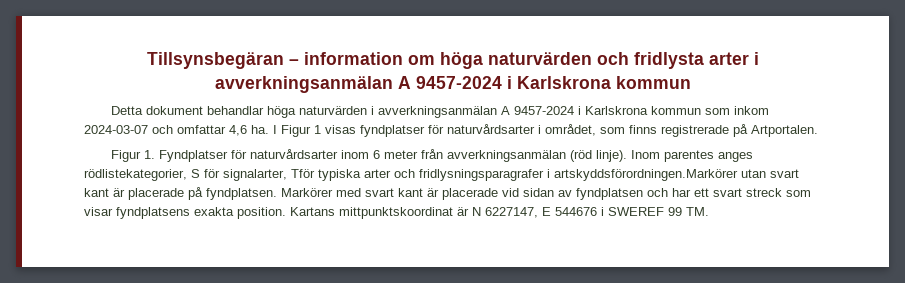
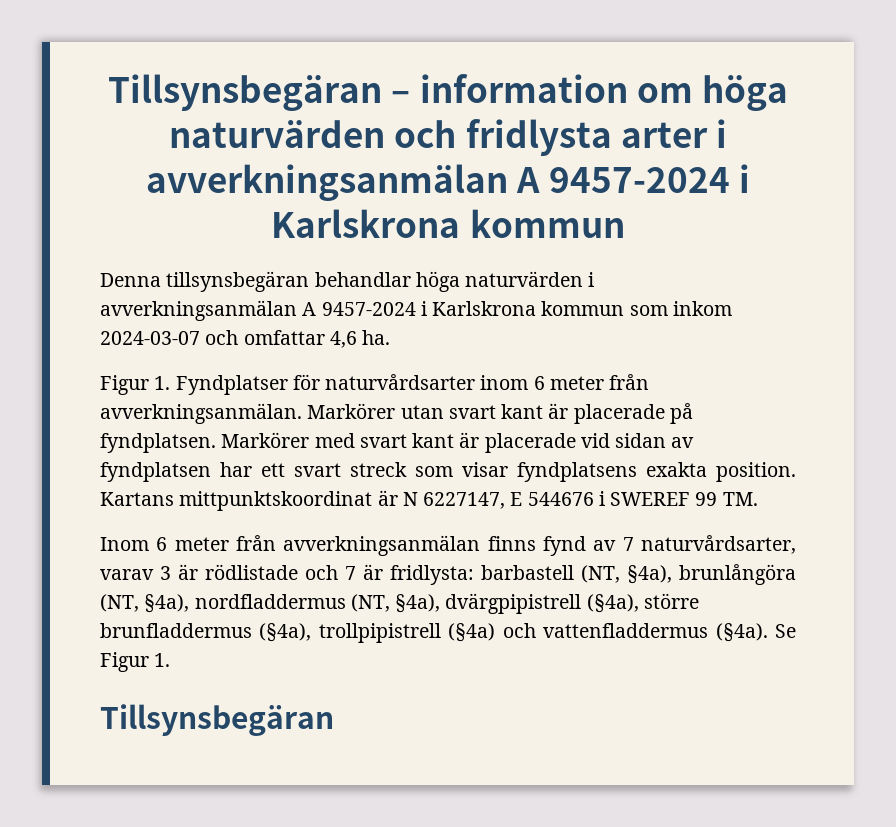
- Detta dokument behandlar höga naturvärden i avverkningsanmälan A 9457-2024 i Karlskrona kommun som inkom 2024-03-07 och omfattar 4,6 ha. I Figur 1 visas fyndplatser för naturvårdsarter i området, som finns registrerade på Artportalen.
+ Denna tillsynsbegäran behandlar höga naturvärden i avverkningsanmälan A 9457-2024 i Karlskrona kommun som inkom 2024-03-07 och omfattar 4,6 ha.
- Figur 1. Fyndplatser för naturvårdsarter inom 6 meter från avverkningsanmälan (röd linje). Inom parentes anges rödlistekategorier, S för signalarter, Tför typiska arter och fridlysningsparagrafer i artskyddsförordningen.Markörer utan svart kant är placerade på fyndplatsen.
+ Figur 1. Fyndplatser för naturvårdsarter inom 6 meter från avverkningsanmälan. Markörer utan svart kant är placerade på fyndplatsen.
- Markörer med svart kant är placerade vid sidan av fyndplatsen och har ett svart streck som visar fyndplatsens exakta position.
+ Markörer med svart kant är placerade vid sidan av fyndplatsen har ett svart streck som visar fyndplatsens exakta position.
+ Inom 6 meter från avverkningsanmälan finns fynd av 7 naturvårdsarter, varav 3 är rödlistade och 7 är fridlysta: barbastell (NT, §4a), brunlångöra (NT, §4a), nordfladdermus (NT, §4a), dvärgpipistrell (§4a), större brunfladdermus (§4a), trollpipistrell (§4a) och vattenfladdermus (§4a). Se Figur 1.
+ Tillsynsbegäran

